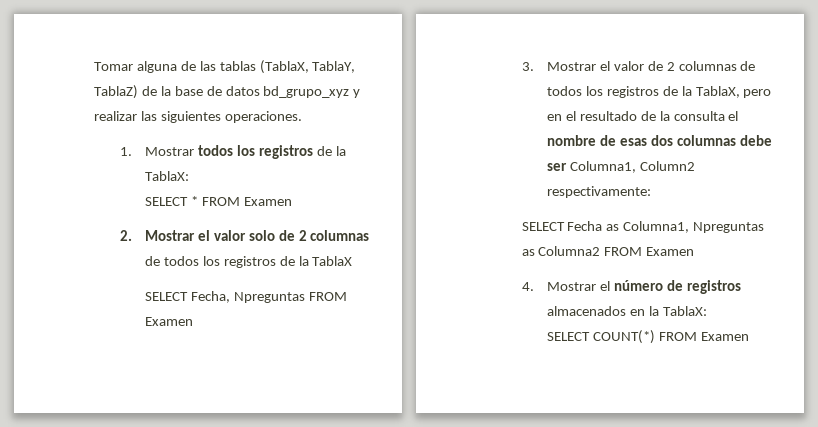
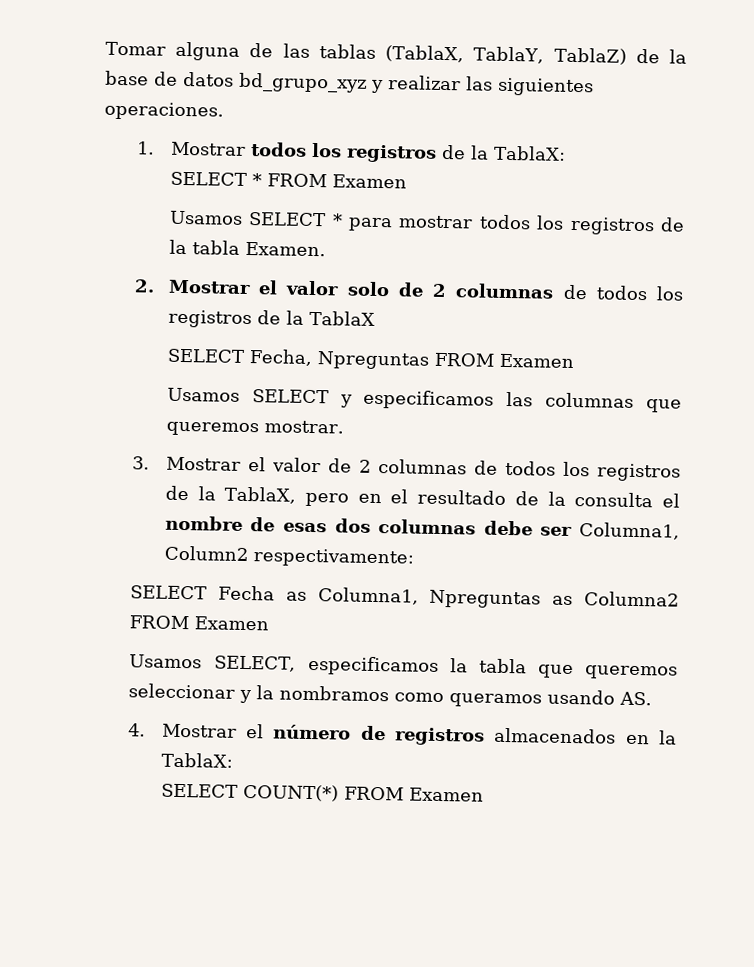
+ Usamos SELECT * para mostrar todos los registros de la tabla Examen.
+ Usamos SELECT y especificamos las columnas que queremos mostrar.
+ Usamos SELECT, especificamos la tabla que queremos seleccionar y la nombramos como queramos usando AS.

